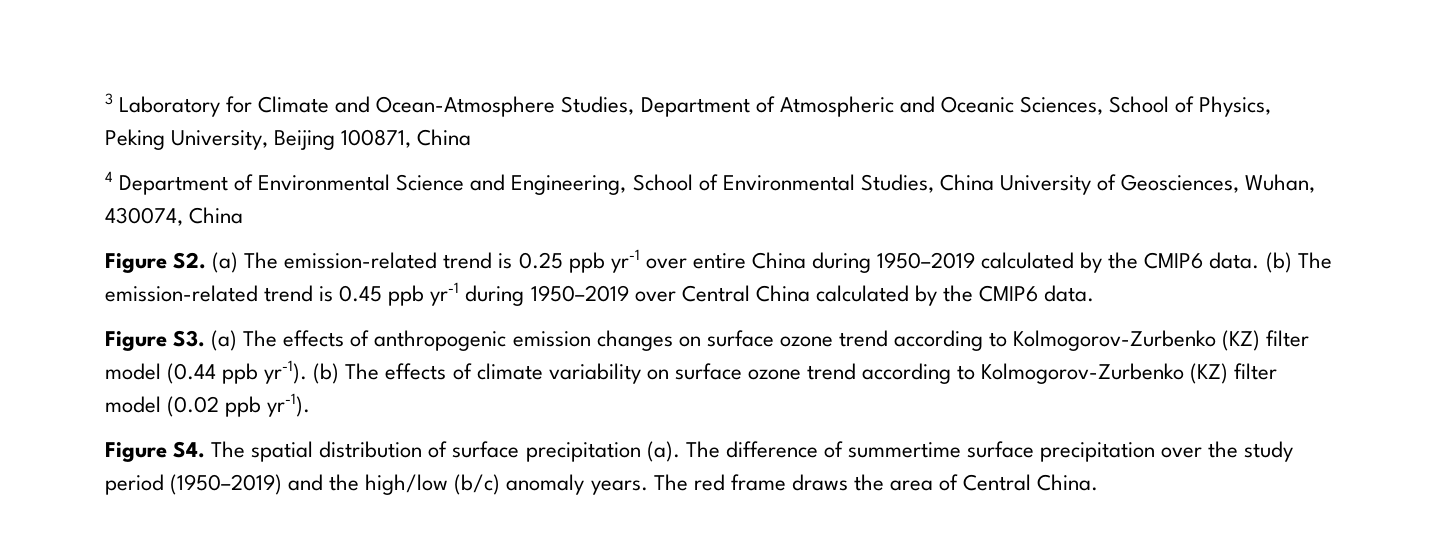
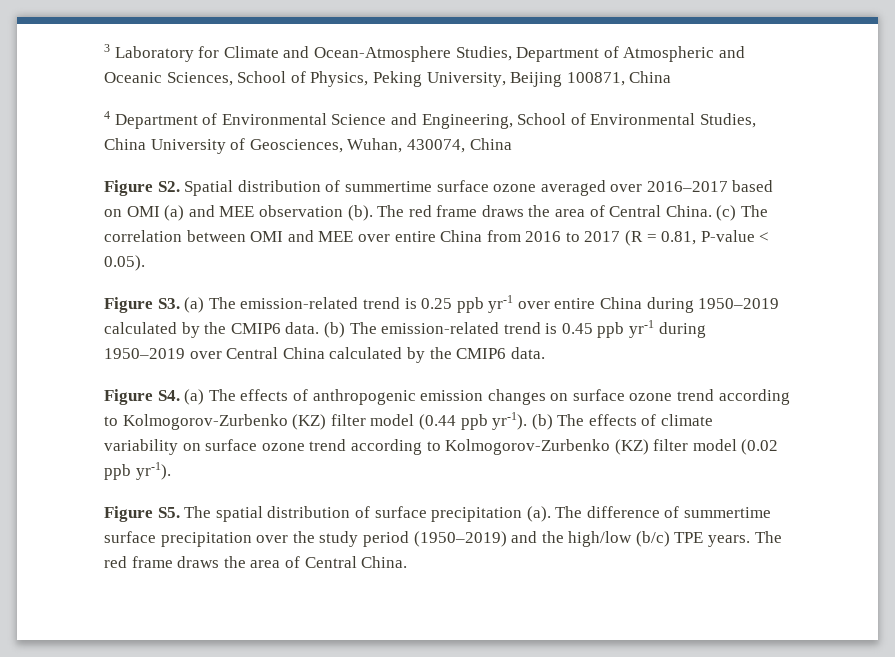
- Figure S2. (a) The emission-related trend is 0.25 ppb yr-1 over entire China during 1950–2019 calculated by the CMIP6 data.
+ Figure S2. Spatial distribution of summertime surface ozone averaged over 2016–2017 based on OMI (a) and MEE observation (b). The red frame draws the area of Central China. (c) The correlation between OMI and MEE over entire China from 2016 to 2017 (R = 0.81, P-value < 0.05).
+ Figure S3. (a) The emission-related trend is 0.25 ppb yr-1 over entire China during 1950–2019 calculated by the CMIP6 data.
- Figure S3. (a) The effects of anthropogenic emission changes on surface ozone trend according to Kolmogorov-Zurbenko (KZ) filter model (0.44 ppb yr-1).
+ Figure S4. (a) The effects of anthropogenic emission changes on surface ozone trend according to Kolmogorov-Zurbenko (KZ) filter model (0.44 ppb yr-1).
- Figure S4. The spatial distribution of surface precipitation (a).
+ Figure S5. The spatial distribution of surface precipitation (a).
- The difference of summertime surface precipitation over the study period (1950–2019) and the high/low (b/c) anomaly years.
+ The difference of summertime surface precipitation over the study period (1950–2019) and the high/low (b/c) TPE years.

